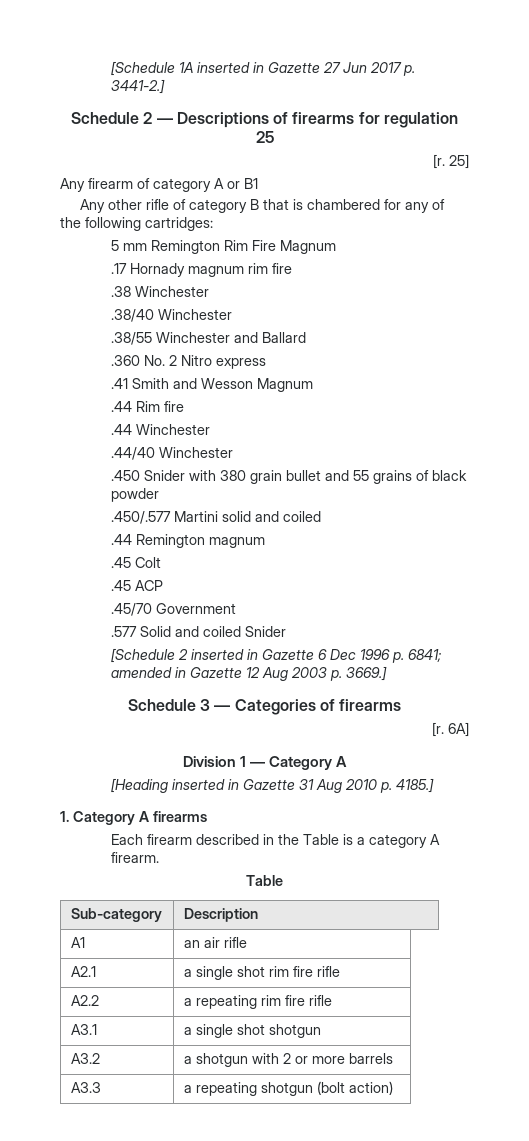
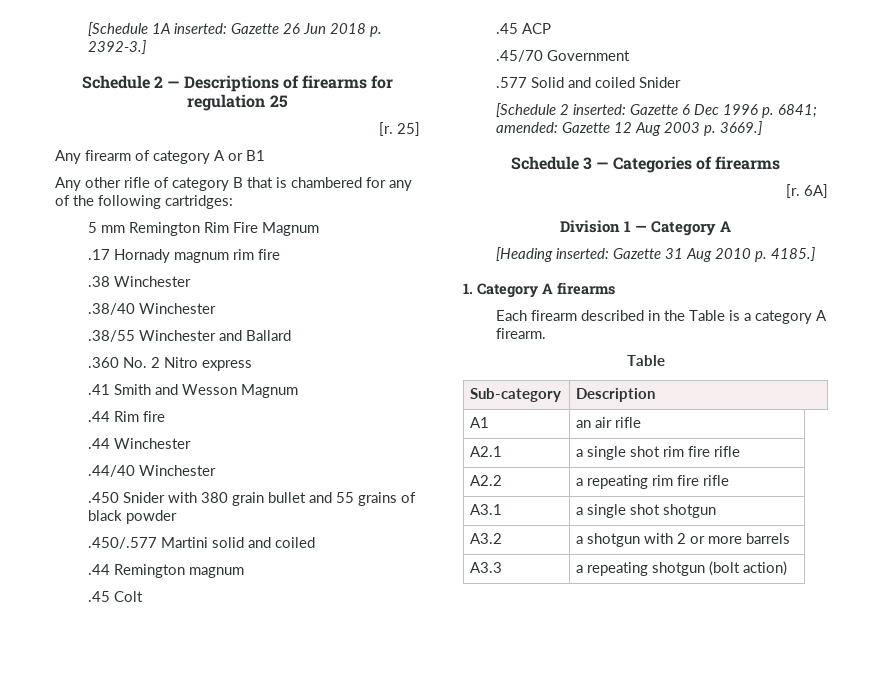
- [Schedule 1A inserted in Gazette 27 Jun 2017 p. 3441-2.]
+ [Schedule 1A inserted: Gazette 26 Jun 2018 p. 2392-3.]
- [Schedule 2 inserted in Gazette 6 Dec 1996 p. 6841; amended in Gazette 12 Aug 2003 p. 3669.]
+ [Schedule 2 inserted: Gazette 6 Dec 1996 p. 6841; amended: Gazette 12 Aug 2003 p. 3669.]
- [Heading inserted in Gazette 31 Aug 2010 p. 4185.]
+ [Heading inserted: Gazette 31 Aug 2010 p. 4185.]

